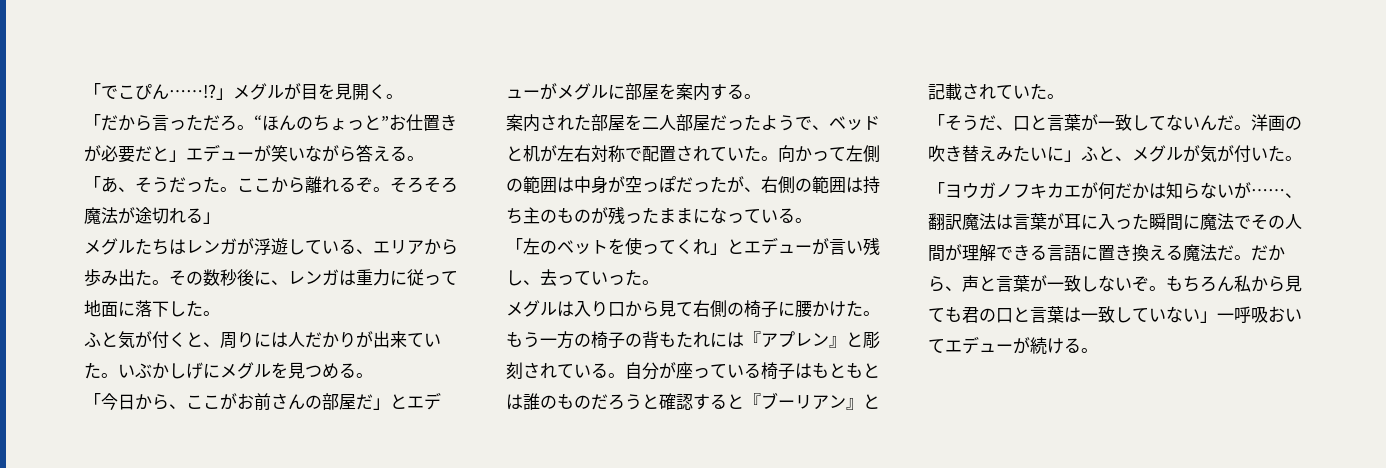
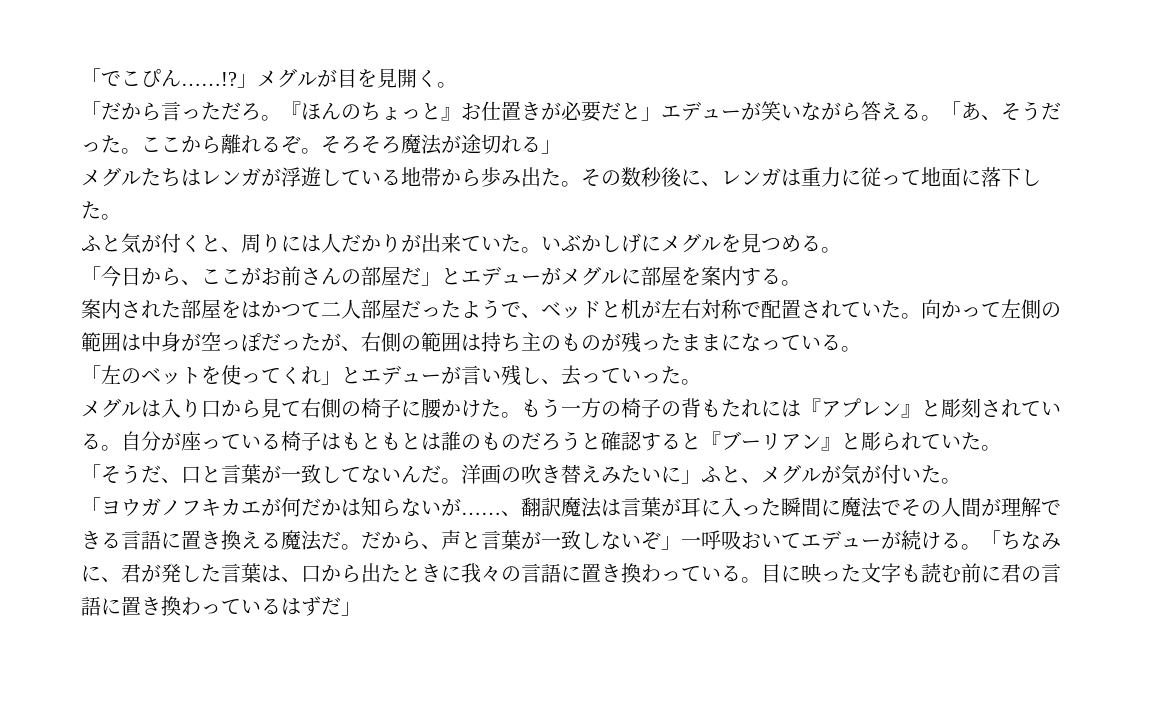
- “ほんのちょっと”お仕置きが必要だと」エデューが笑いながら答える。
+ 『ほんのちょっと』お仕置きが必要だと」エデューが笑いながら答える。
- メグルたちはレンガが浮遊している、エリアから歩み出た。
+ メグルたちはレンガが浮遊している地帯から歩み出た。
- 案内された部屋を二人部屋だったようで、ベッドと机が左右対称で配置されていた。
+ 案内された部屋をはかつて二人部屋だったようで、ベッドと机が左右対称で配置されていた。
- 自分が座っている椅子はもともとは誰のものだろうと確認すると『ブーリアン』と記載されていた。
+ 自分が座っている椅子はもともとは誰のものだろうと確認すると『ブーリアン』と彫られていた。
- だから、声と言葉が一致しないぞ。もちろん私から見ても君の口と言葉は一致していない」一呼吸おいてエデューが続ける。
+ だから、声と言葉が一致しないぞ」一呼吸おいてエデューが続ける。
+ 「ちなみに、君が発した言葉は、口から出たときに我々の言語に置き換わっている。目に映った文字も読む前に君の言語に置き換わっているはずだ」

